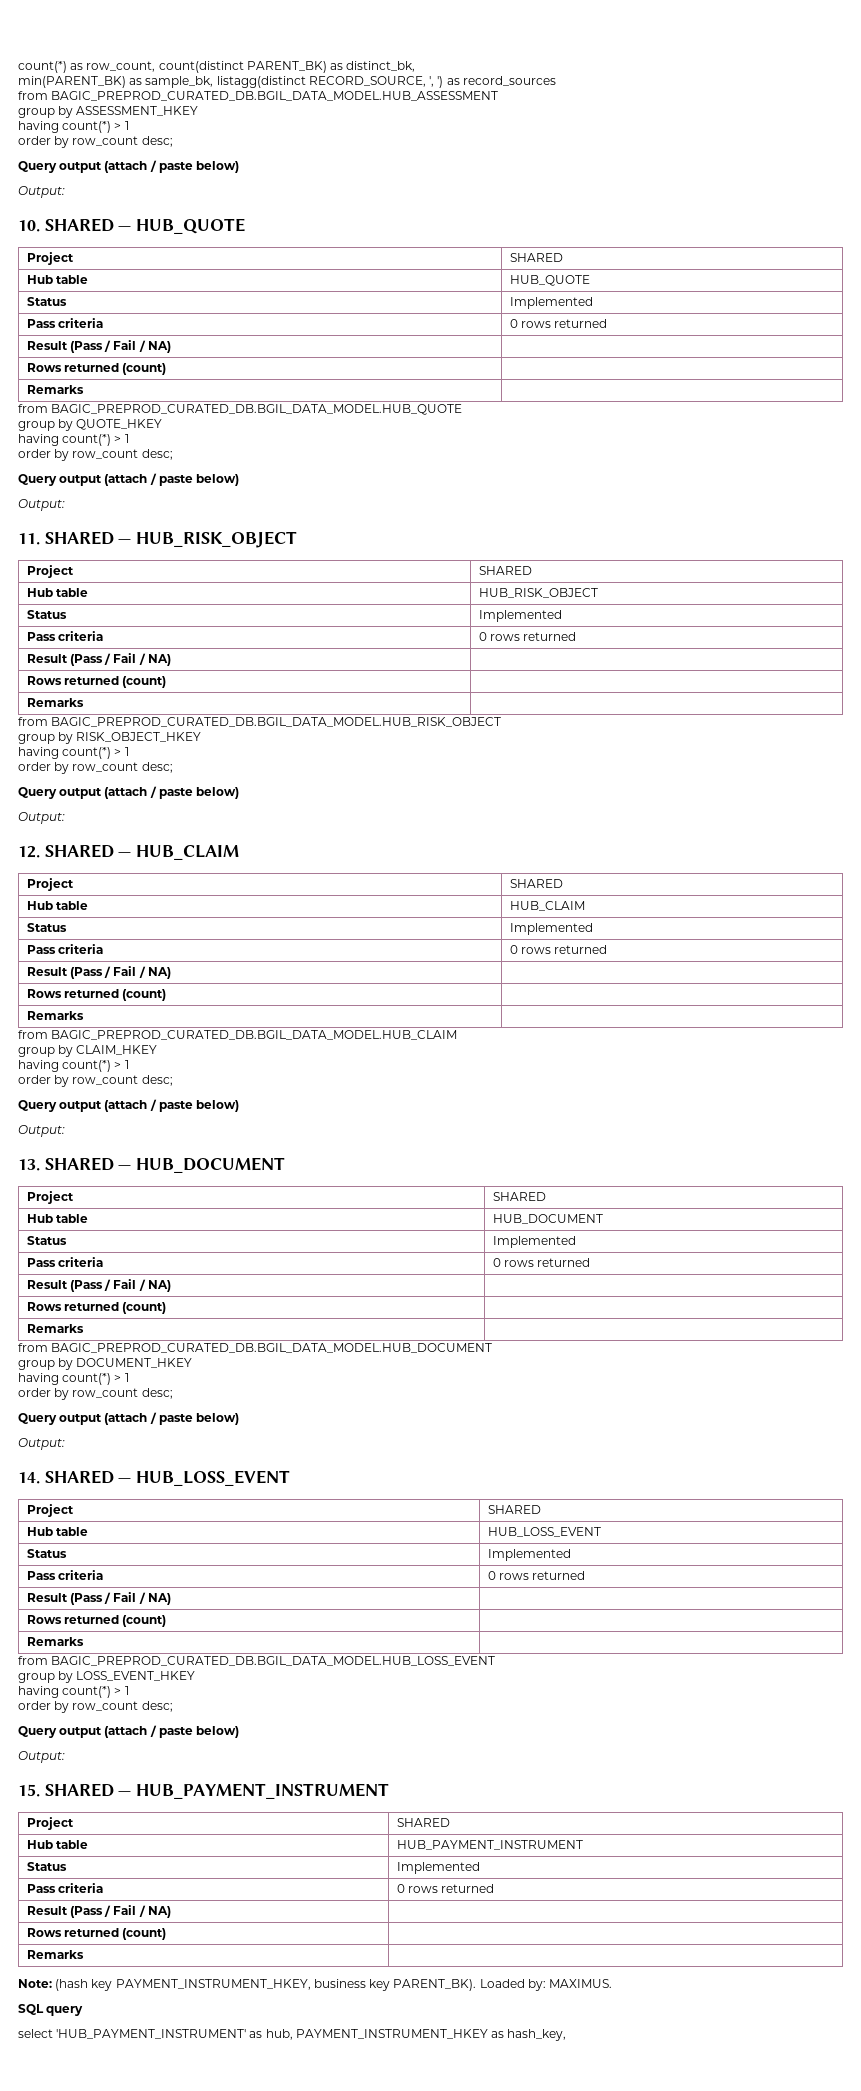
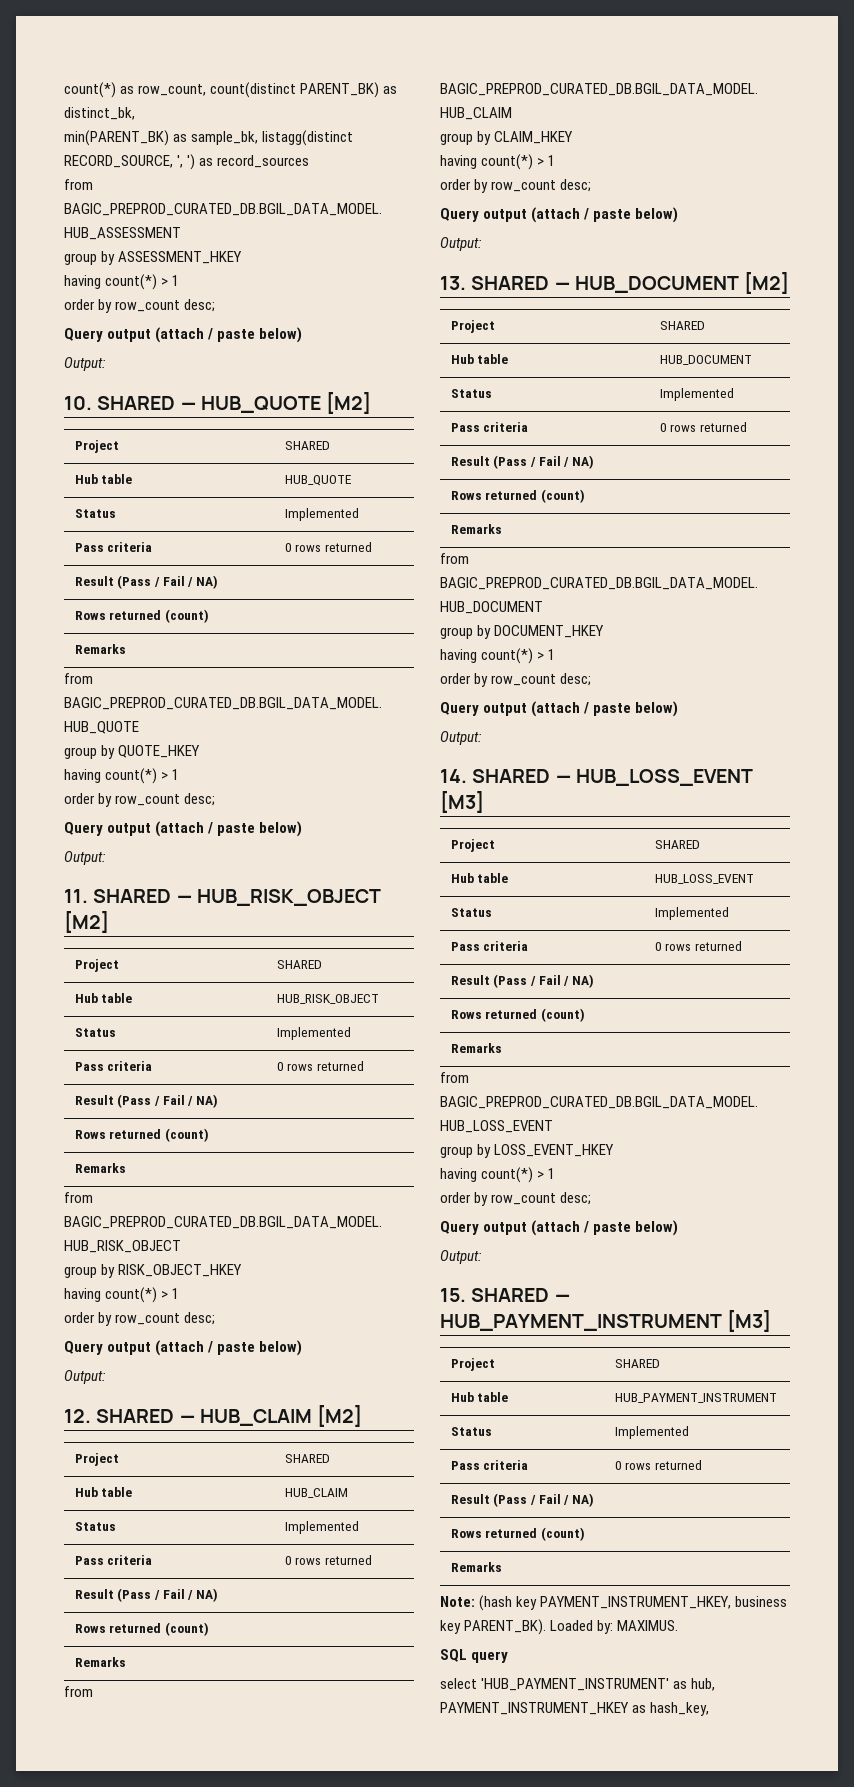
- 10. SHARED — HUB_QUOTE
+ 10. SHARED — HUB_QUOTE [M2]
- 11. SHARED — HUB_RISK_OBJECT
+ 11. SHARED — HUB_RISK_OBJECT [M2]
- 12. SHARED — HUB_CLAIM
+ 12. SHARED — HUB_CLAIM [M2]
- 13. SHARED — HUB_DOCUMENT
+ 13. SHARED — HUB_DOCUMENT [M2]
- 14. SHARED — HUB_LOSS_EVENT
+ 14. SHARED — HUB_LOSS_EVENT [M3]
- 15. SHARED — HUB_PAYMENT_INSTRUMENT
+ 15. SHARED — HUB_PAYMENT_INSTRUMENT [M3]

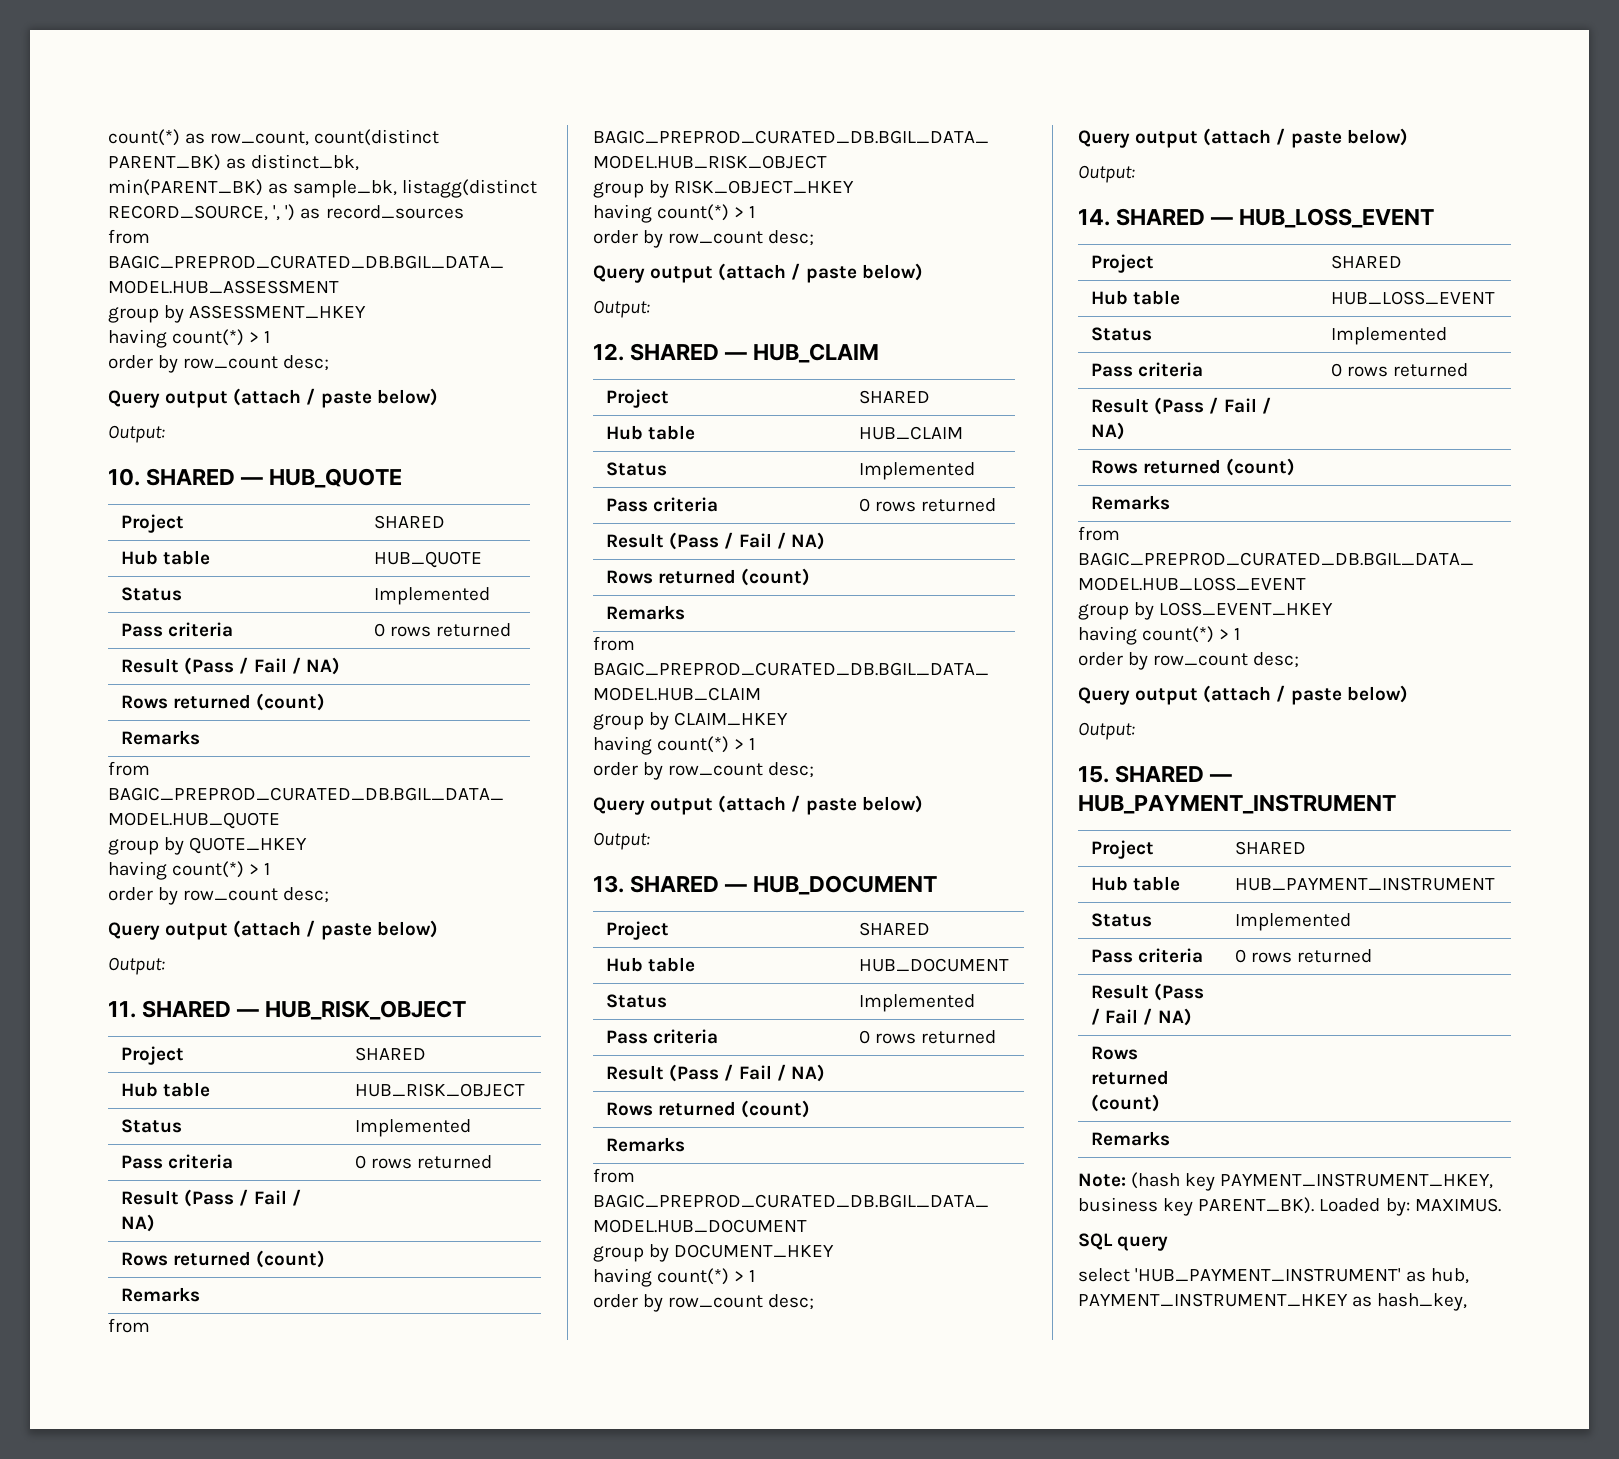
- 10. SHARED — HUB_QUOTE [M2]
+ 10. SHARED — HUB_QUOTE
- 11. SHARED — HUB_RISK_OBJECT [M2]
+ 11. SHARED — HUB_RISK_OBJECT
- 12. SHARED — HUB_CLAIM [M2]
+ 12. SHARED — HUB_CLAIM
- 13. SHARED — HUB_DOCUMENT [M2]
+ 13. SHARED — HUB_DOCUMENT
- 14. SHARED — HUB_LOSS_EVENT [M3]
+ 14. SHARED — HUB_LOSS_EVENT
- 15. SHARED — HUB_PAYMENT_INSTRUMENT [M3]
+ 15. SHARED — HUB_PAYMENT_INSTRUMENT

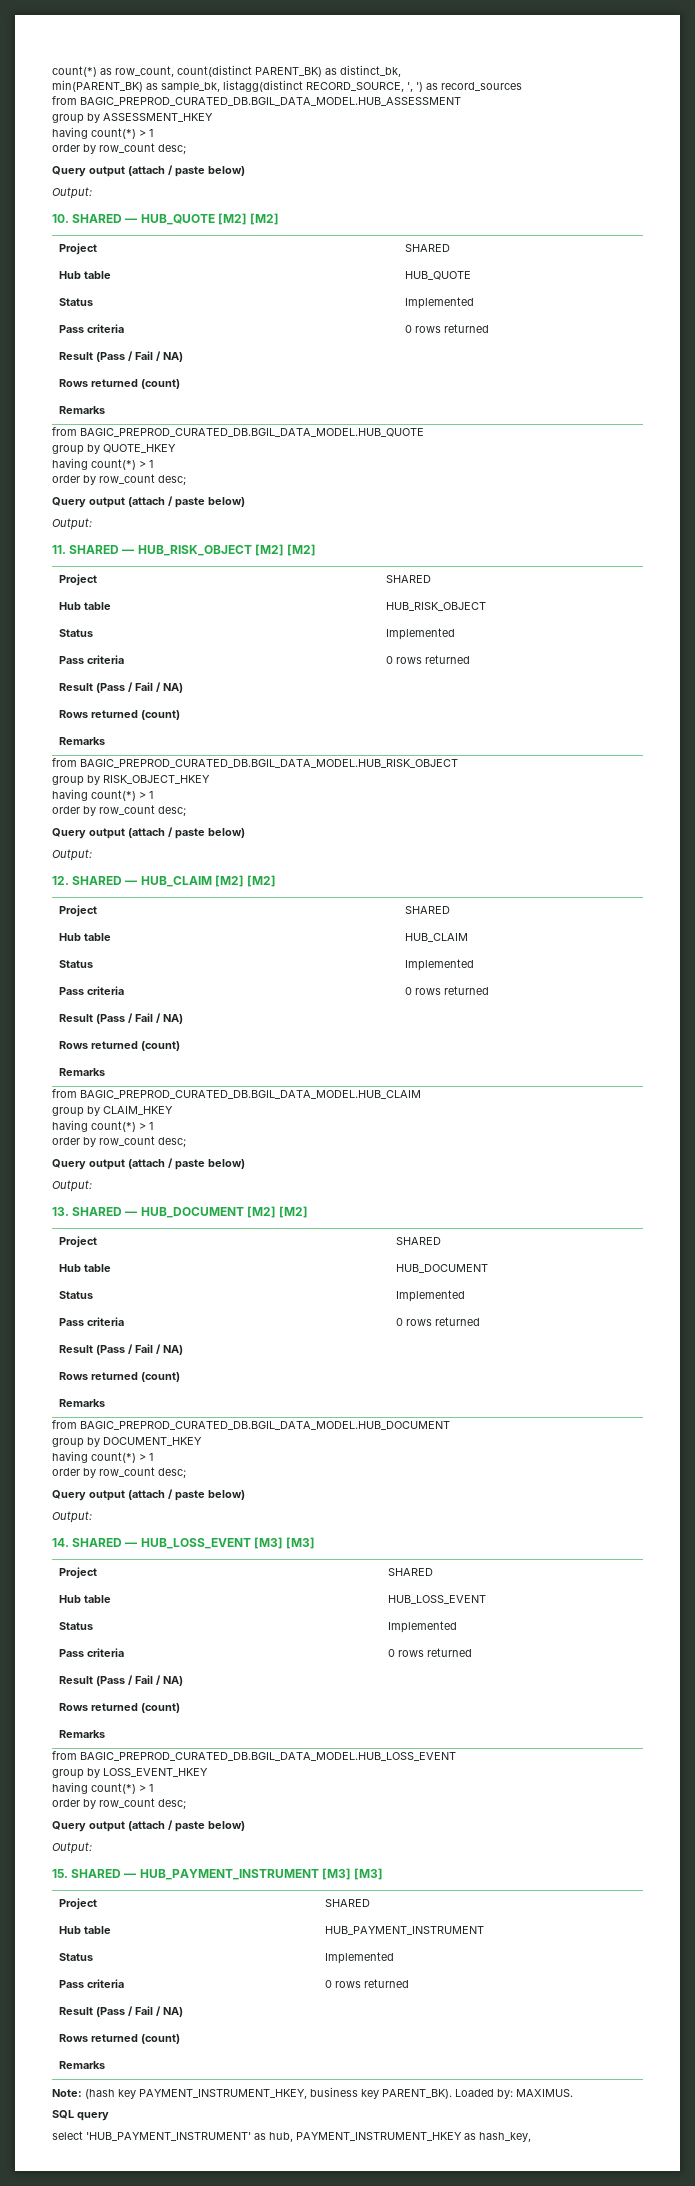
- 10. SHARED — HUB_QUOTE
+ 10. SHARED — HUB_QUOTE [M2] [M2]
- 11. SHARED — HUB_RISK_OBJECT
+ 11. SHARED — HUB_RISK_OBJECT [M2] [M2]
- 12. SHARED — HUB_CLAIM
+ 12. SHARED — HUB_CLAIM [M2] [M2]
- 13. SHARED — HUB_DOCUMENT
+ 13. SHARED — HUB_DOCUMENT [M2] [M2]
- 14. SHARED — HUB_LOSS_EVENT
+ 14. SHARED — HUB_LOSS_EVENT [M3] [M3]
- 15. SHARED — HUB_PAYMENT_INSTRUMENT
+ 15. SHARED — HUB_PAYMENT_INSTRUMENT [M3] [M3]

